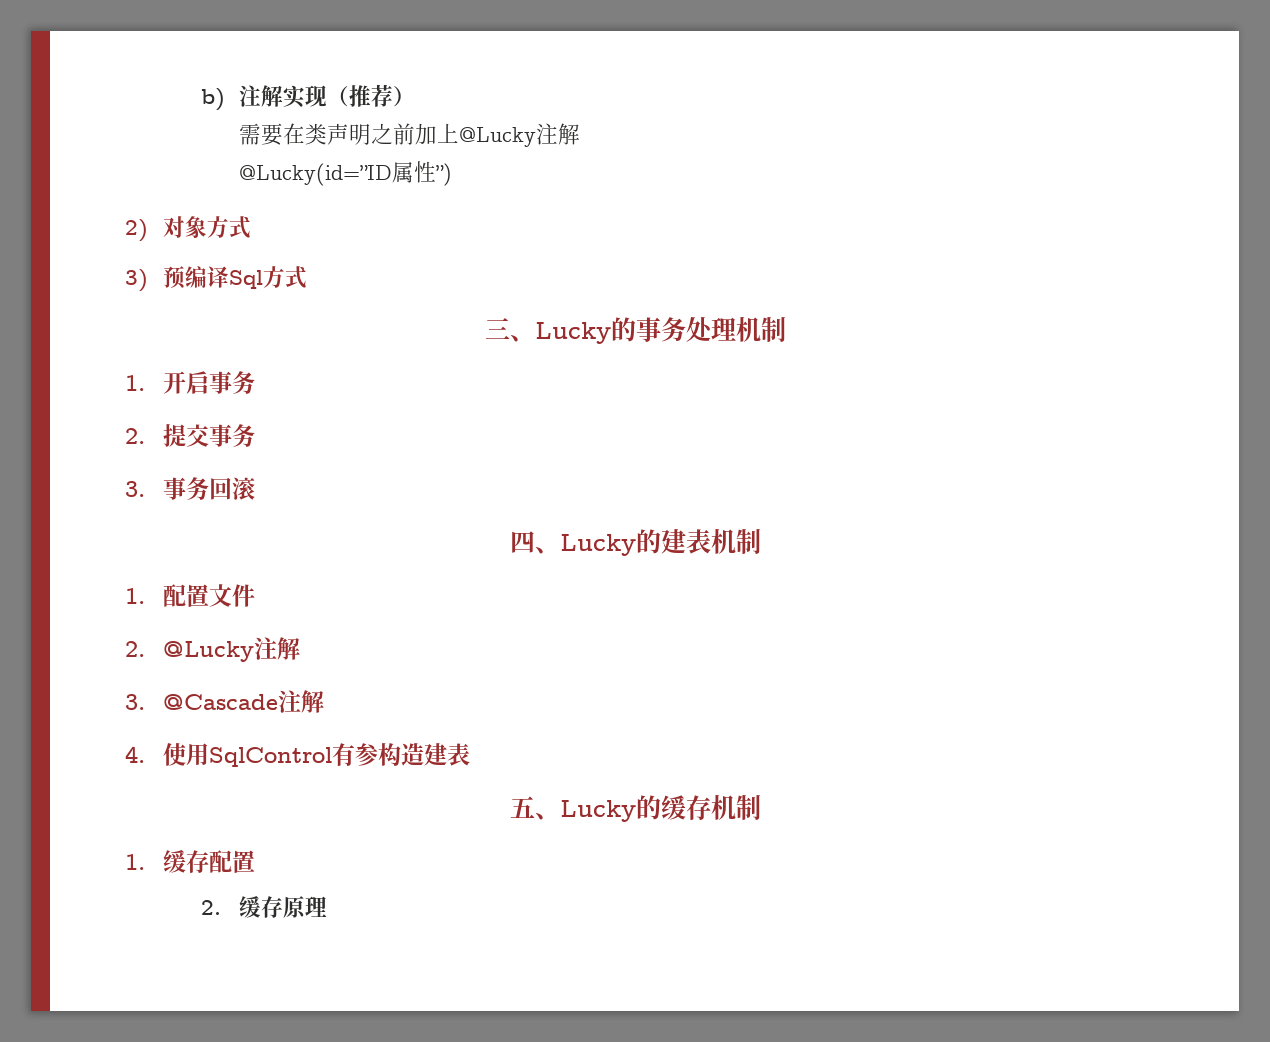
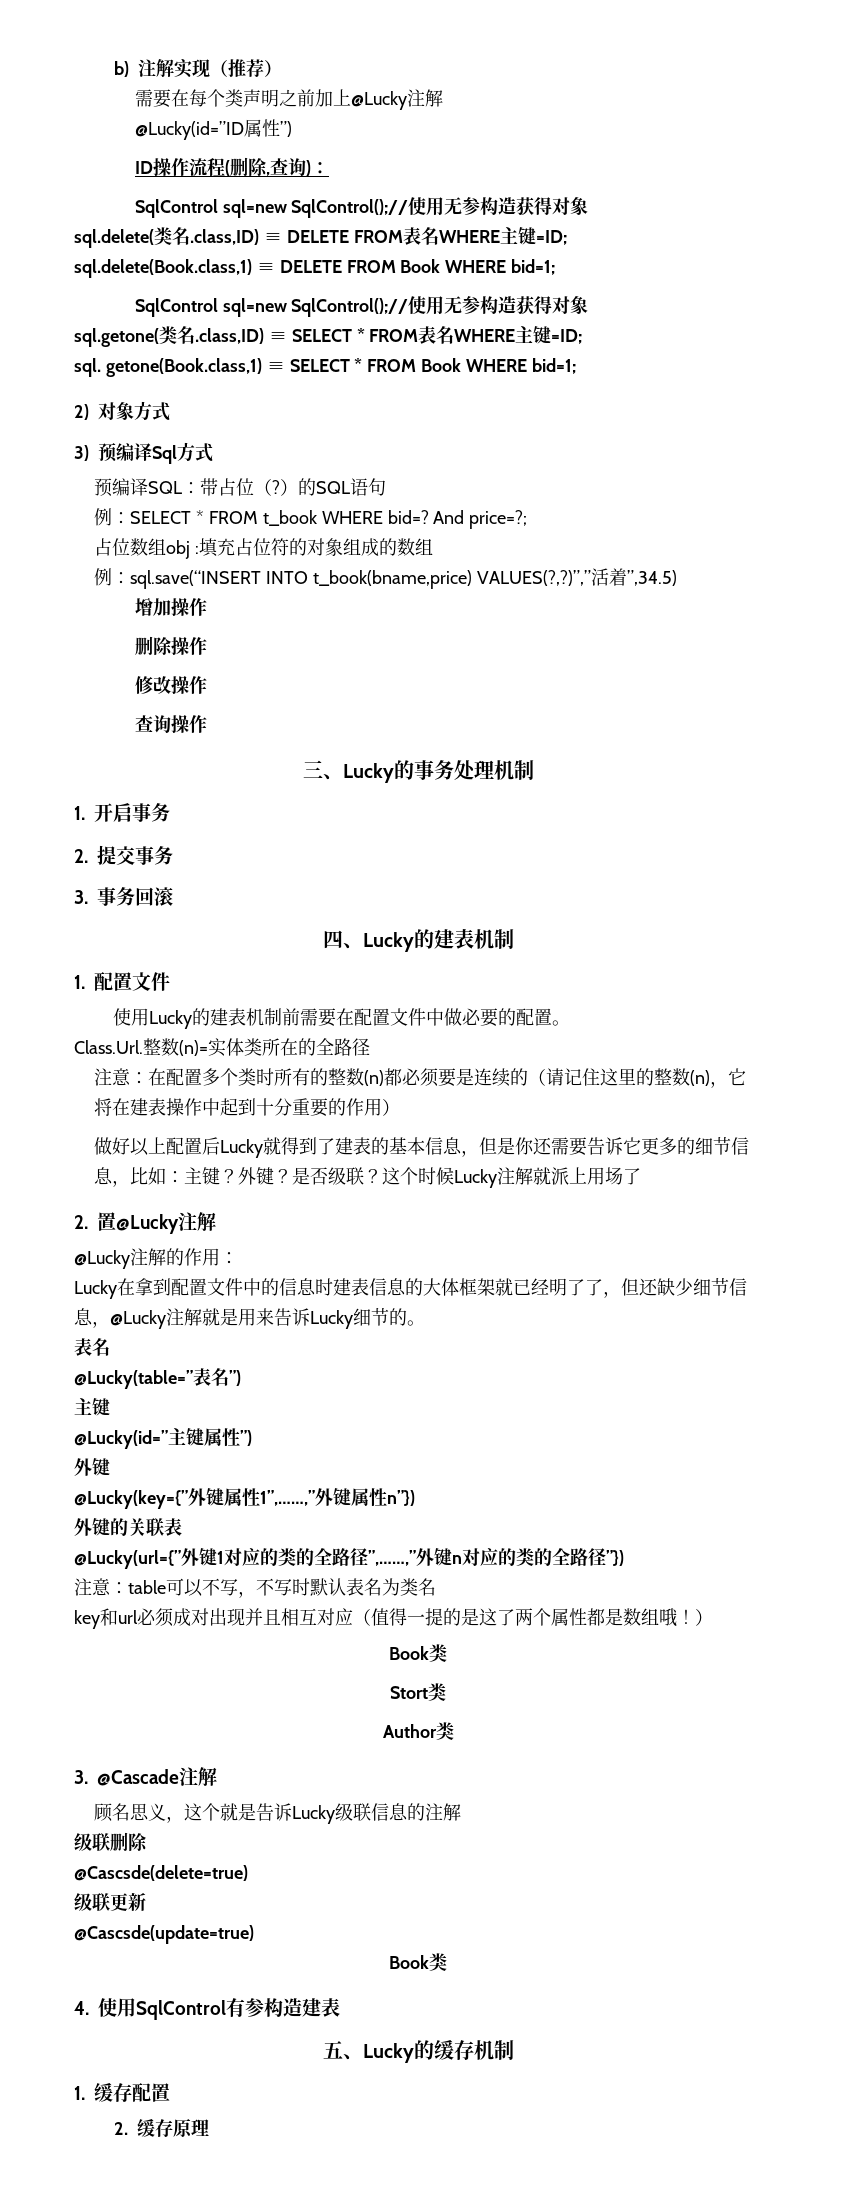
- 需要在类声明之前加上@Lucky注解
+ 需要在每个类声明之前加上@Lucky注解
+ ID操作流程(删除,查询)：
+ SqlControl sql=new SqlControl();//使用无参构造获得对象
+ sql.delete(类名.class,ID) ≡ DELETE FROM表名WHERE主键=ID;
+ sql.delete(Book.class,1) ≡ DELETE FROM Book WHERE bid=1;
+ SqlControl sql=new SqlControl();//使用无参构造获得对象
+ sql.getone(类名.class,ID) ≡ SELECT * FROM表名WHERE主键=ID;
+ sql. getone(Book.class,1) ≡ SELECT * FROM Book WHERE bid=1;
+ 预编译SQL：带占位（?）的SQL语句
+ 例：SELECT * FROM t_book WHERE bid=? And price=?;
+ 占位数组obj :填充占位符的对象组成的数组
+ 例：sql.save(“INSERT INTO t_book(bname,price) VALUES(?,?)”,”活着”,34.5)
+ 增加操作
+ 删除操作
+ 修改操作
+ 查询操作
- 2. @Lucky注解
+ 使用Lucky的建表机制前需要在配置文件中做必要的配置。
+ Class.Url.整数(n)=实体类所在的全路径
+ 注意：在配置多个类时所有的整数(n)都必须要是连续的（请记住这里的整数(n)，它将在建表操作中起到十分重要的作用）
+ 做好以上配置后Lucky就得到了建表的基本信息，但是你还需要告诉它更多的细节信息，比如：主键？外键？是否级联？这个时候Lucky注解就派上用场了
+ 2.置@Lucky注解
+ @Lucky注解的作用：
+ Lucky在拿到配置文件中的信息时建表信息的大体框架就已经明了了，但还缺少细节信息，@Lucky注解就是用来告诉Lucky细节的。
+ 表名
+ @Lucky(table=”表名”)
+ 主键
+ @Lucky(id=”主键属性”)
+ 外键
+ @Lucky(key={”外键属性1”,……,”外键属性n”})
+ 外键的关联表
+ @Lucky(url={”外键1对应的类的全路径”,……,”外键n对应的类的全路径”})
+ 注意：table可以不写，不写时默认表名为类名
+ key和url必须成对出现并且相互对应（值得一提的是这了两个属性都是数组哦！）
+ Book类
+ Stort类
+ Author类
  3. @Cascade注解
+ 顾名思义，这个就是告诉Lucky级联信息的注解
+ 级联删除
+ @Cascsde(delete=true)
+ 级联更新
+ @Cascsde(update=true)
+ Book类

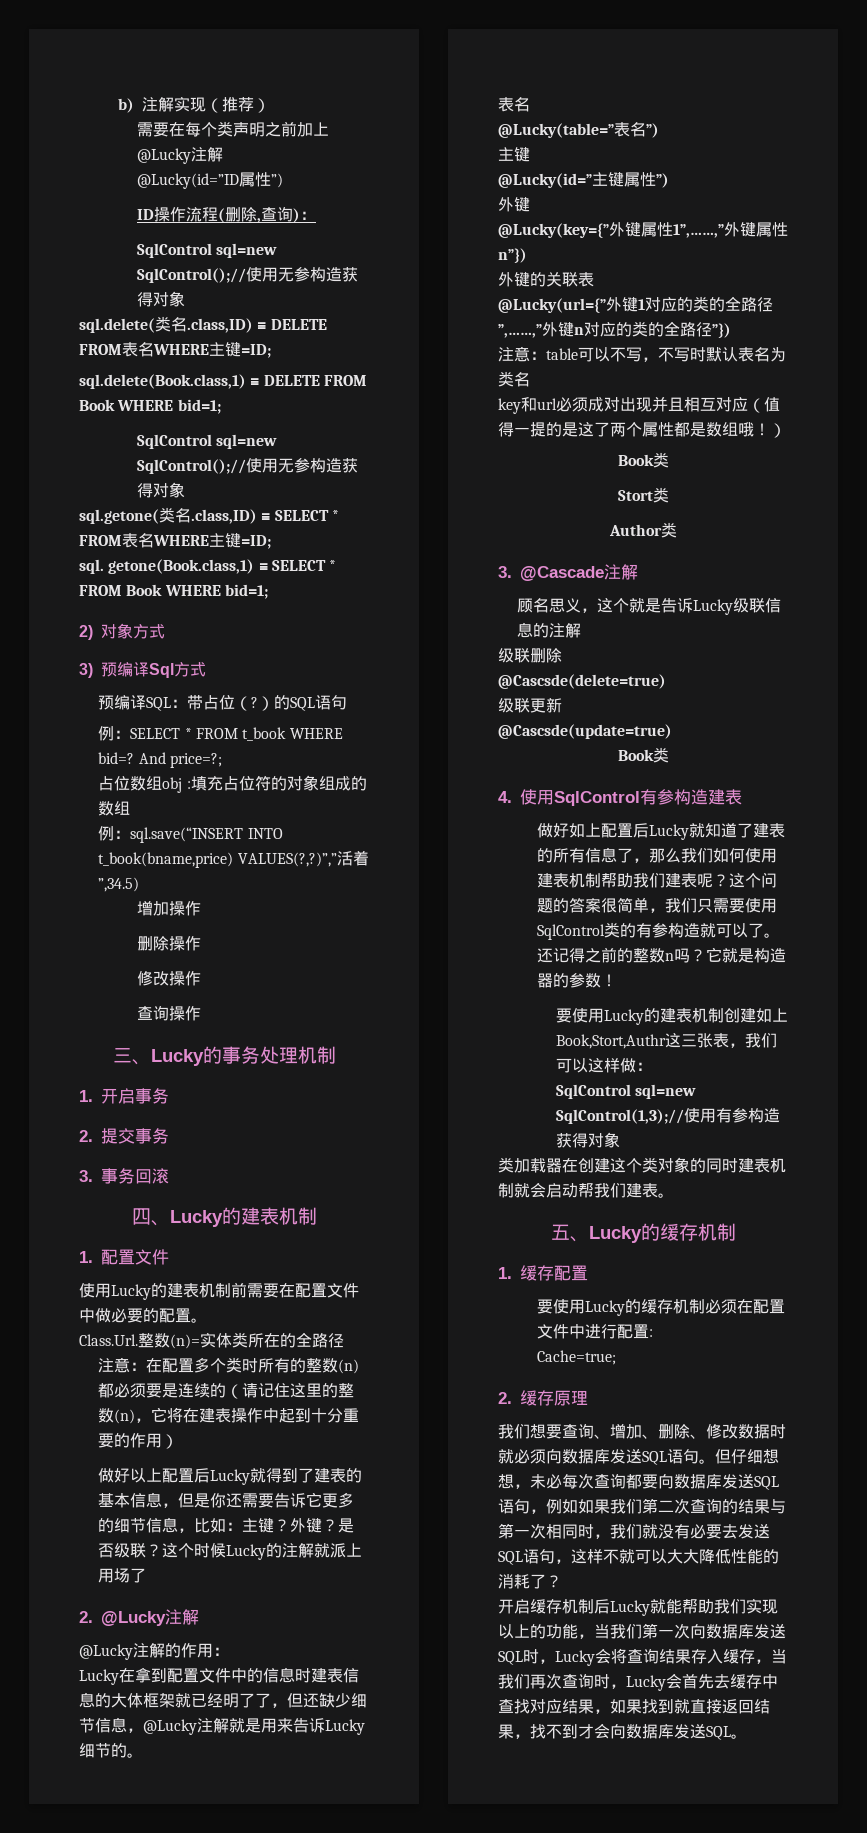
- 这个时候Lucky注解就派上用场了
+ 这个时候Lucky的注解就派上用场了
- 2.置@Lucky注解
+ 2. @Lucky注解
+ 做好如上配置后Lucky就知道了建表的所有信息了，那么我们如何使用建表机制帮助我们建表呢？这个问题的答案很简单，我们只需要使用SqlControl类的有参构造就可以了。还记得之前的整数n吗？它就是构造器的参数！
+ 要使用Lucky的建表机制创建如上Book,Stort,Authr这三张表，我们可以这样做：
+ SqlControl sql=new SqlControl(1,3);//使用有参构造获得对象
+ 类加载器在创建这个类对象的同时建表机制就会启动帮我们建表。
+ 要使用Lucky的缓存机制必须在配置文件中进行配置:
+ Cache=true;
  2.缓存原理
+ 我们想要查询、增加、删除、修改数据时就必须向数据库发送SQL语句。但仔细想想，未必每次查询都要向数据库发送SQL语句，例如如果我们第二次查询的结果与第一次相同时，我们就没有必要去发送SQL语句，这样不就可以大大降低性能的消耗了？
+ 开启缓存机制后Lucky就能帮助我们实现以上的功能，当我们第一次向数据库发送SQL时，Lucky会将查询结果存入缓存，当我们再次查询时，Lucky会首先去缓存中查找对应结果，如果找到就直接返回结果，找不到才会向数据库发送SQL。

